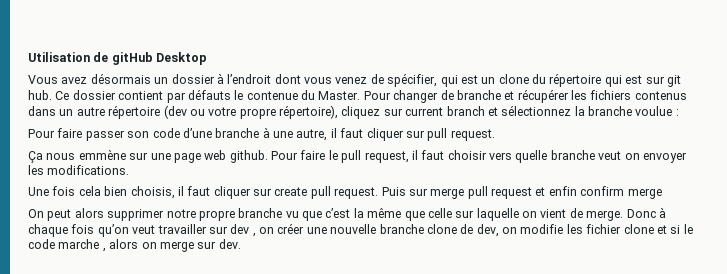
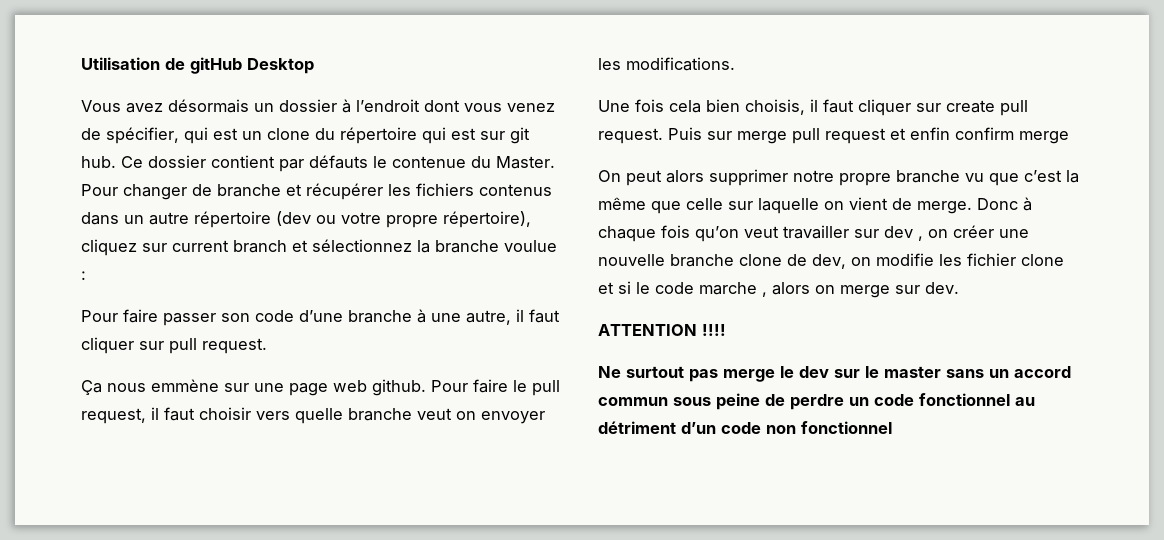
+ ATTENTION !!!!
+ Ne surtout pas merge le dev sur le master sans un accord commun sous peine de perdre un code fonctionnel au détriment d’un code non fonctionnel

